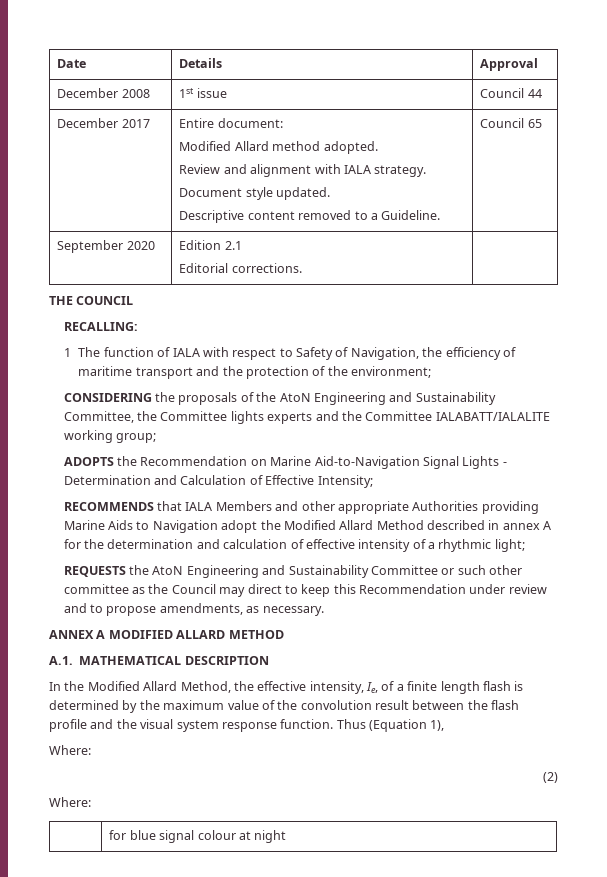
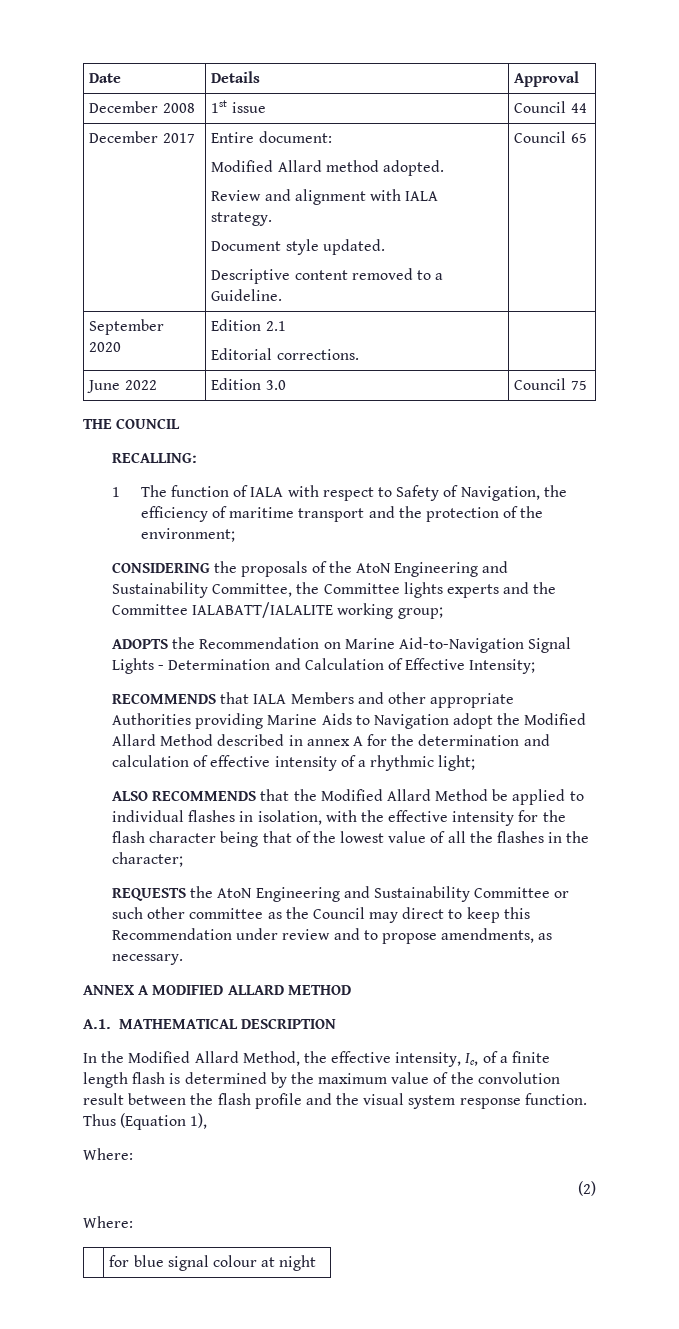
+ June 2022 | Edition 3.0 | Council 75
+ ALSO RECOMMENDS that the Modified Allard Method be applied to individual flashes in isolation, with the effective intensity for the flash character being that of the lowest value of all the flashes in the character;

